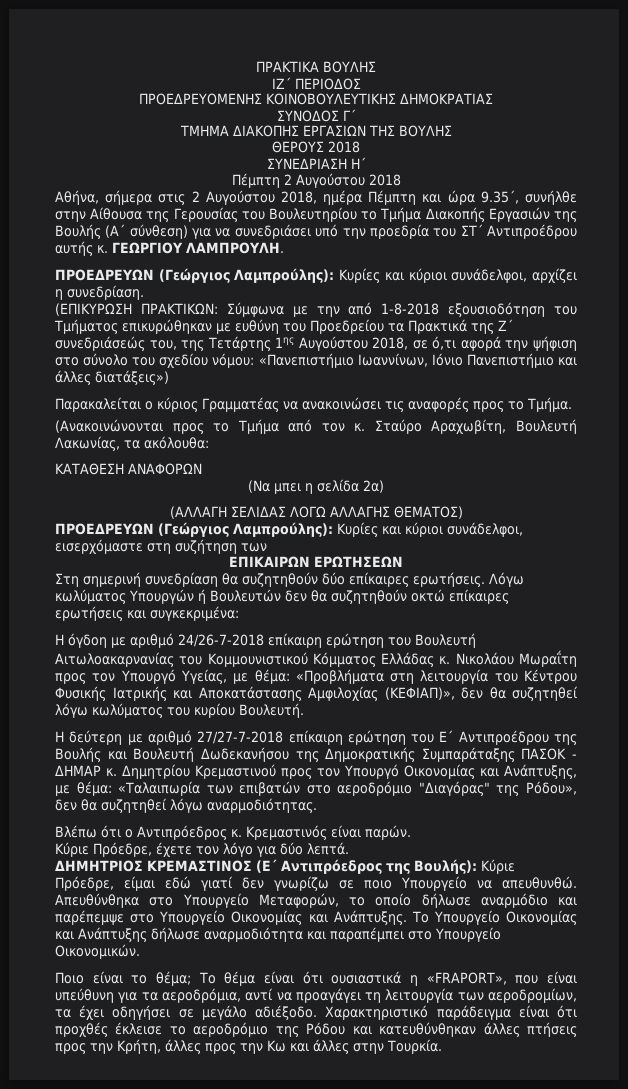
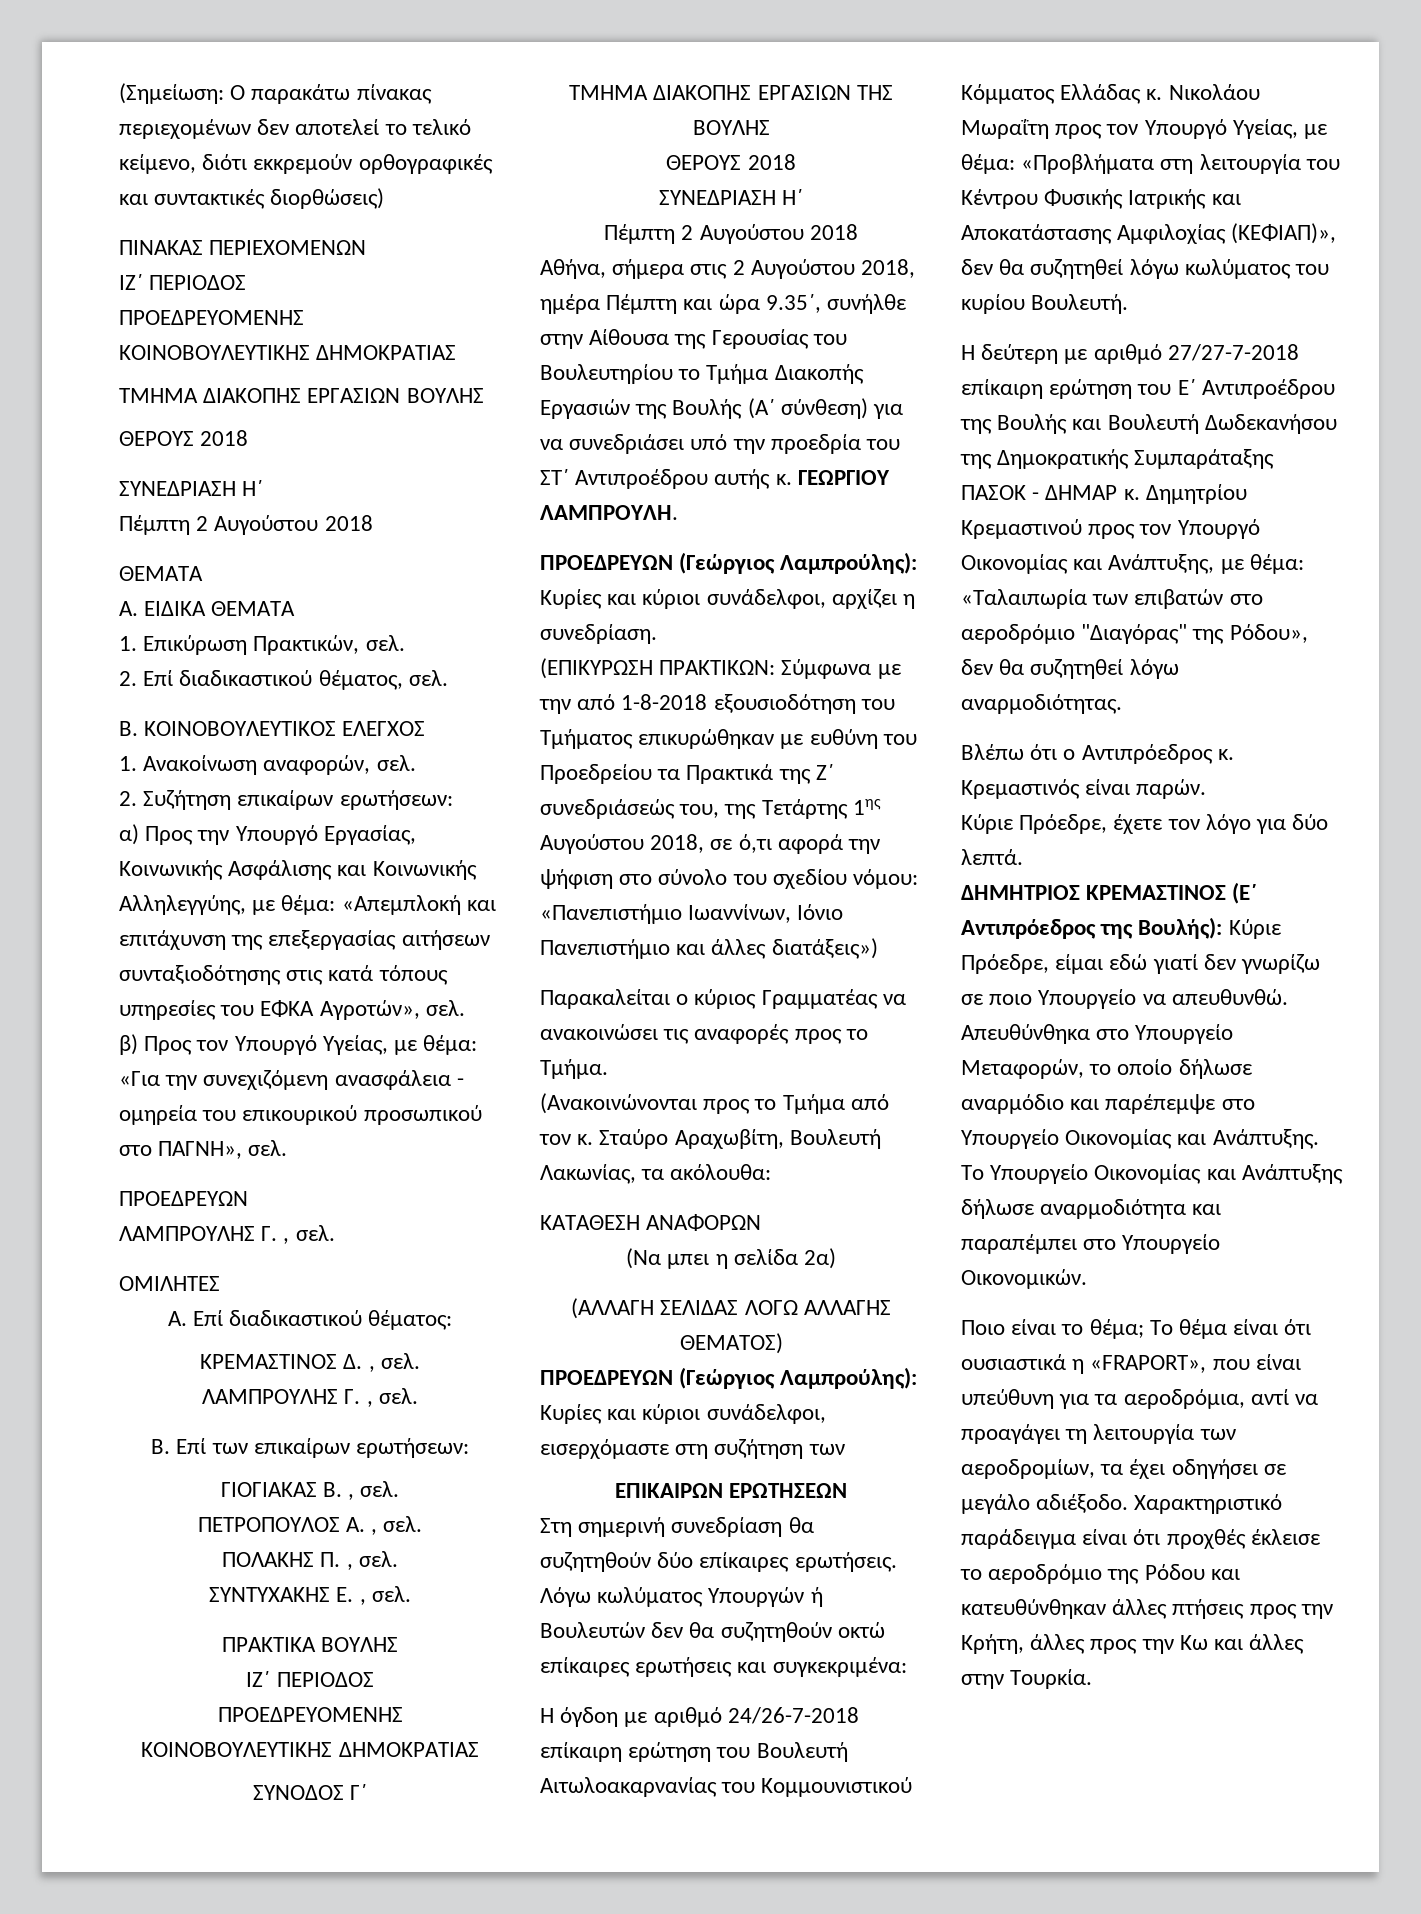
+ (Σημείωση: Ο παρακάτω πίνακας περιεχομένων δεν αποτελεί το τελικό κείμενο, διότι εκκρεμούν ορθογραφικές και συντακτικές διορθώσεις)
+ ΠΙΝΑΚΑΣ ΠΕΡΙΕΧΟΜΕΝΩΝ
+ ΙΖ΄ ΠΕΡΙΟΔΟΣ
+ ΠΡΟΕΔΡΕΥΟΜΕΝΗΣ ΚΟΙΝΟΒΟΥΛΕΥΤΙΚΗΣ ΔΗΜΟΚΡΑΤΙΑΣ
+ ΤΜΗΜΑ ΔΙΑΚΟΠΗΣ ΕΡΓΑΣΙΩΝ ΒΟΥΛΗΣ
+ ΘΕΡΟΥΣ 2018
+ ΣΥΝΕΔΡΙΑΣΗ Η΄
+ Πέμπτη 2 Αυγούστου 2018
+ ΘΕΜΑΤΑ
+ Α. ΕΙΔΙΚΑ ΘΕΜΑΤΑ
+ 1. Επικύρωση Πρακτικών, σελ.
+ 2. Επί διαδικαστικού θέματος, σελ.
+ Β. ΚΟΙΝΟΒΟΥΛΕΥΤΙΚΟΣ ΕΛΕΓΧΟΣ
+ 1. Ανακοίνωση αναφορών, σελ.
+ 2. Συζήτηση επικαίρων ερωτήσεων:
+ α) Προς την Υπουργό Εργασίας, Κοινωνικής Ασφάλισης και Κοινωνικής Αλληλεγγύης, με θέμα: «Απεμπλοκή και επιτάχυνση της επεξεργασίας αιτήσεων συνταξιοδότησης στις κατά τόπους υπηρεσίες του ΕΦΚΑ Αγροτών», σελ.
+ β) Προς τον Υπουργό Υγείας, με θέμα: «Για την συνεχιζόμενη ανασφάλεια - ομηρεία του επικουρικού προσωπικού στο ΠΑΓΝΗ», σελ.
+ ΠΡΟΕΔΡΕΥΩΝ
+ ΛΑΜΠΡΟΥΛΗΣ Γ. , σελ.
+ ΟΜΙΛΗΤΕΣ
+ Α. Επί διαδικαστικού θέματος:
+ ΚΡΕΜΑΣΤΙΝΟΣ Δ. , σελ.
+ ΛΑΜΠΡΟΥΛΗΣ Γ. , σελ.
+ Β. Επί των επικαίρων ερωτήσεων:
+ ΓΙΟΓΙΑΚΑΣ Β. , σελ.
+ ΠΕΤΡΟΠΟΥΛΟΣ Α. , σελ.
+ ΠΟΛΑΚΗΣ Π. , σελ.
+ ΣΥΝΤΥΧΑΚΗΣ Ε. , σελ.

